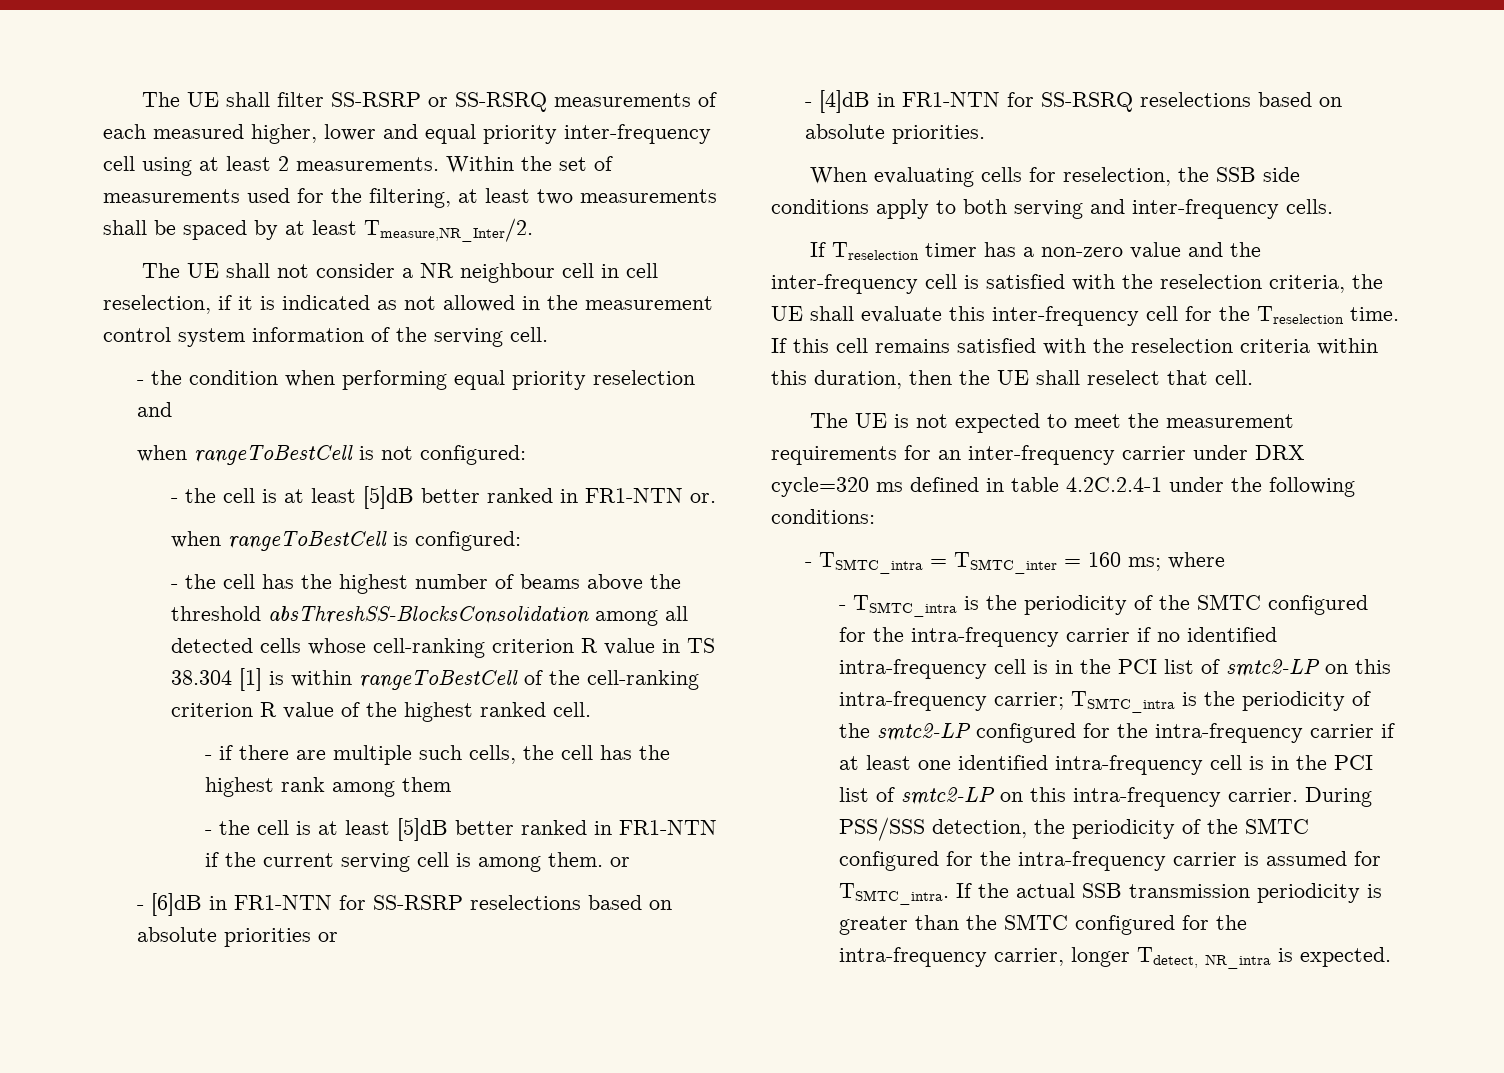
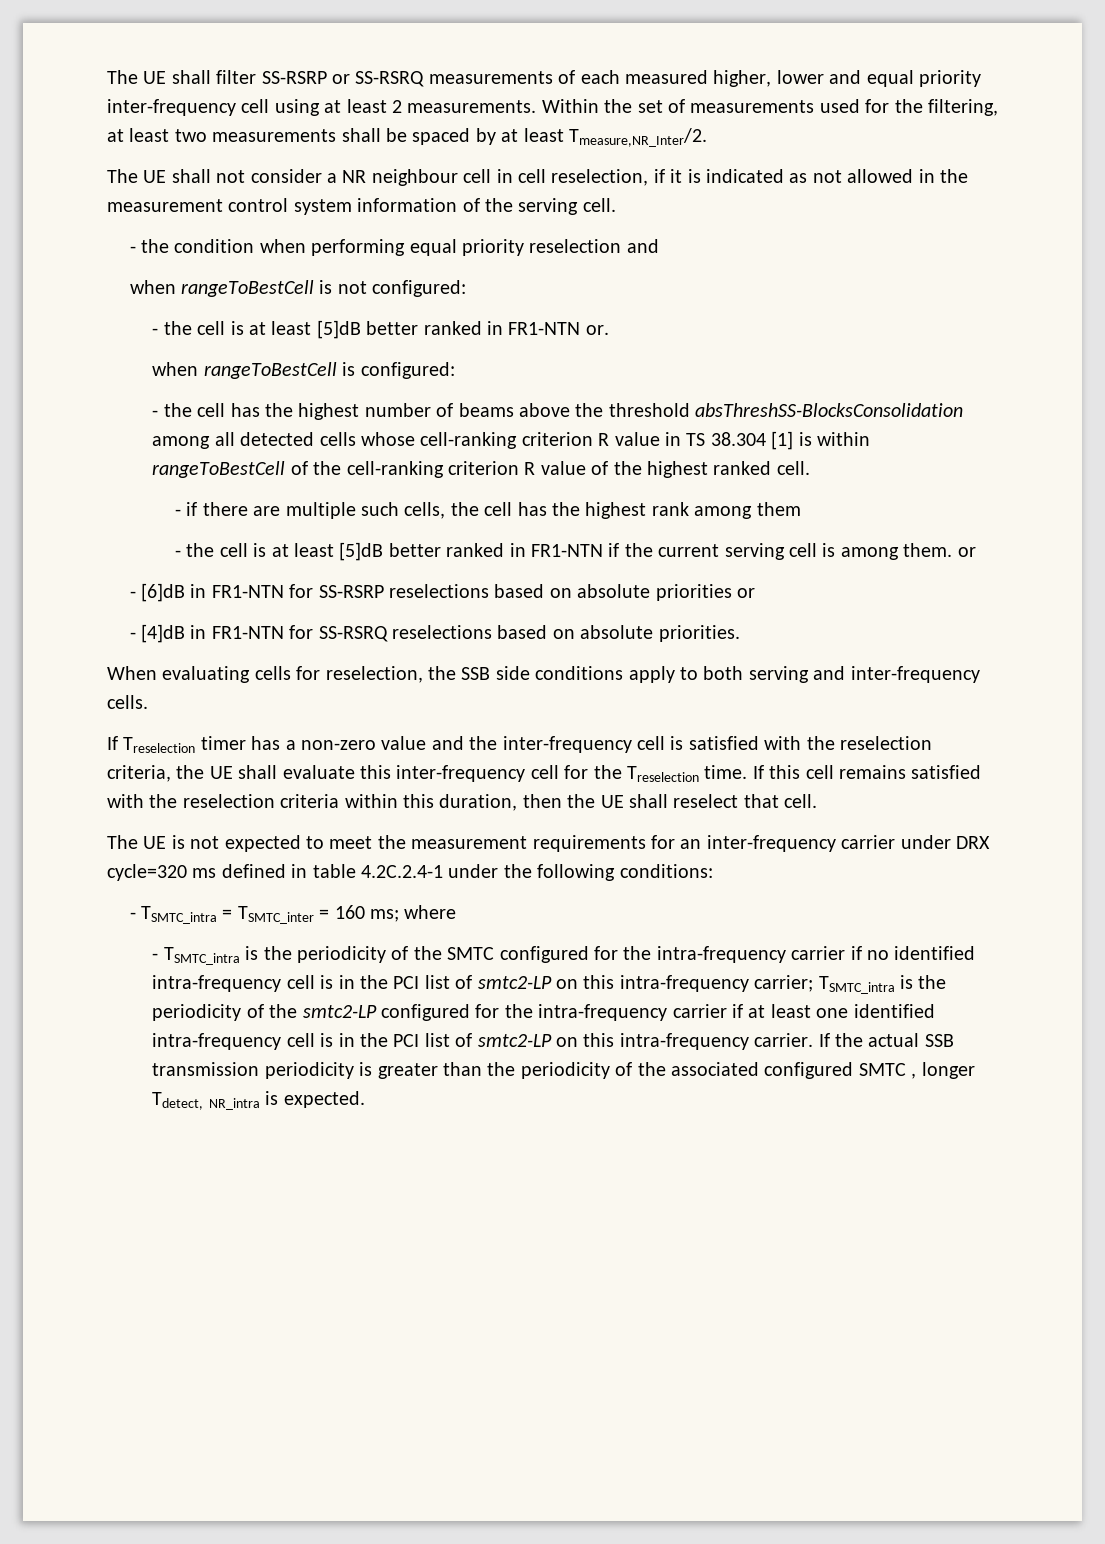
- During PSS/SSS detection, the periodicity of the SMTC configured for the intra-frequency carrier is assumed for TSMTC_intra.
- If the actual SSB transmission periodicity is greater than the SMTC configured for the intra-frequency carrier, longer Tdetect, NR_intra is expected.
+ If the actual SSB transmission periodicity is greater than the periodicity of the associated configured SMTC , longer Tdetect, NR_intra is expected.

